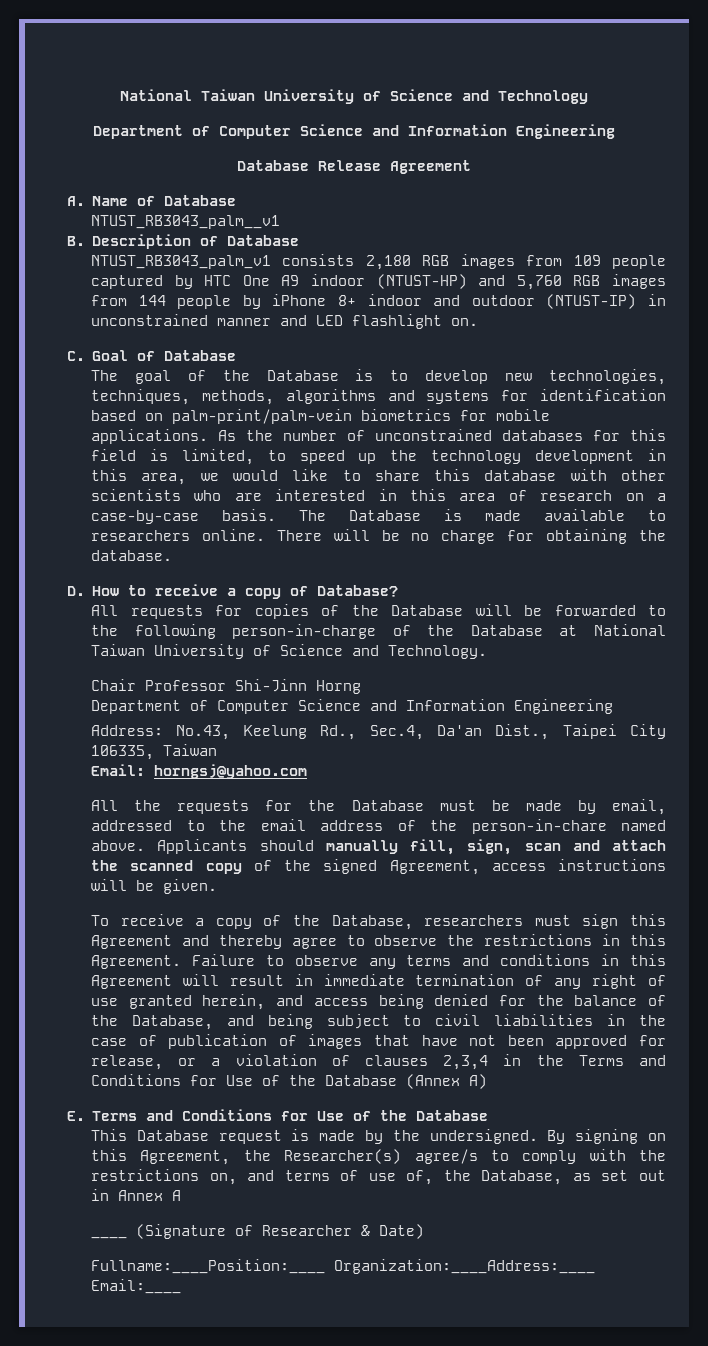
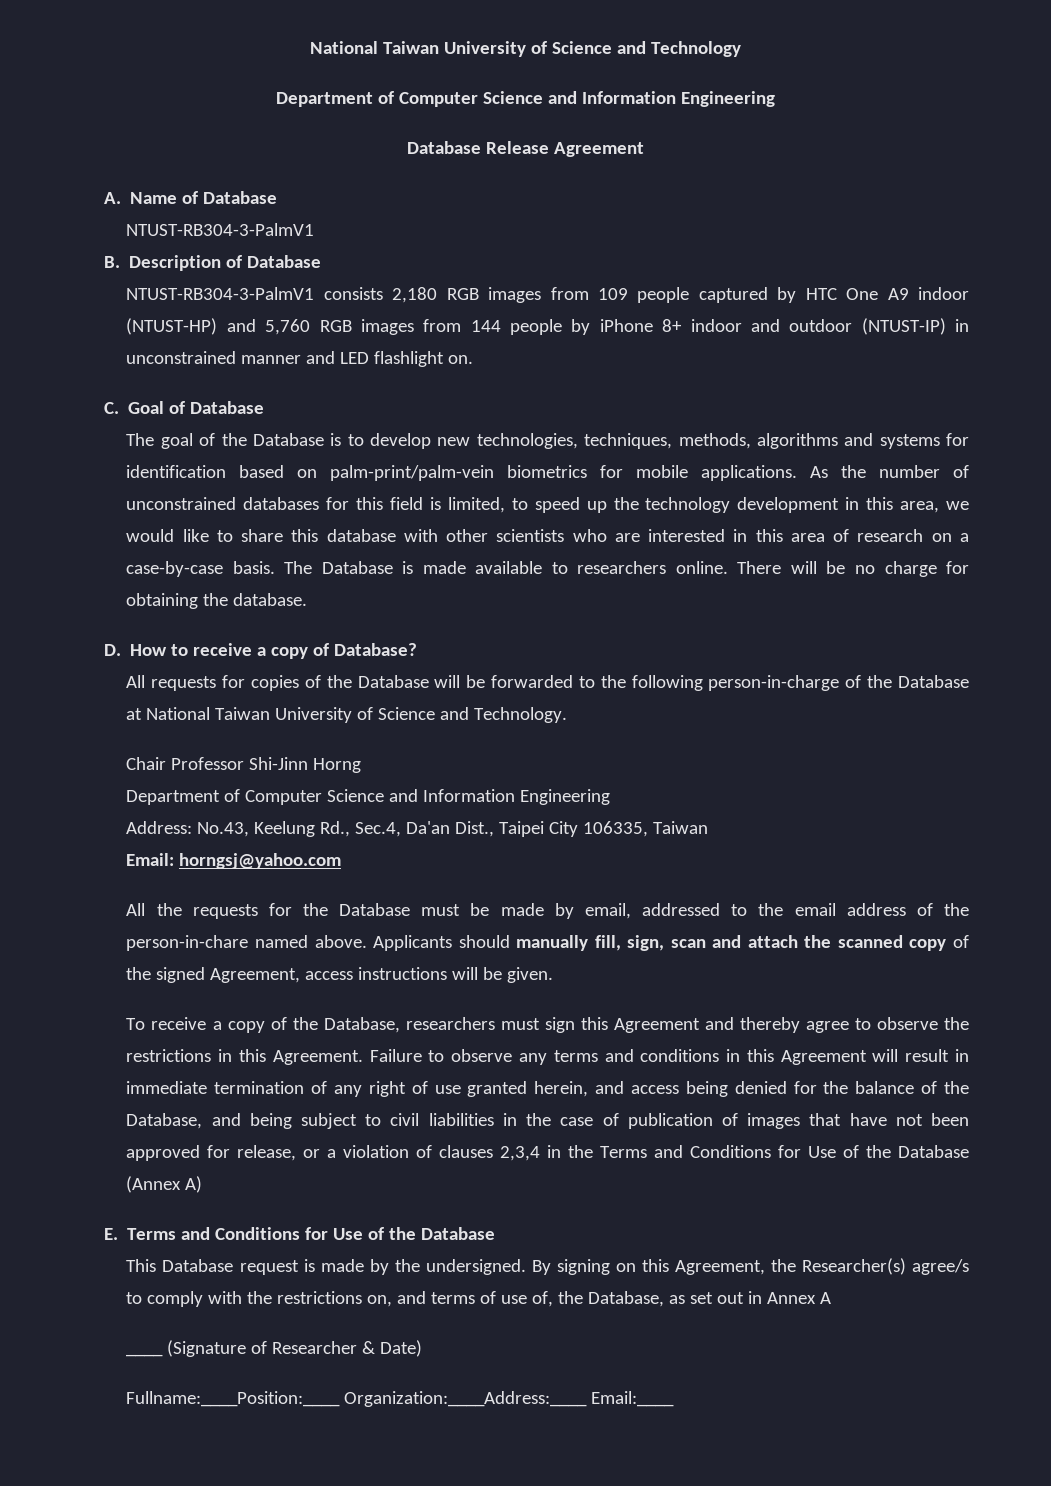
  A. Name of Database
- NTUST_RB3043_palm__v1
+ NTUST-RB304-3-PalmV1
- NTUST_RB3043_palm_v1 consists 2,180 RGB images from 109 people captured by HTC One A9 indoor (NTUST-HP) and 5,760 RGB images from 144 people by iPhone 8+ indoor and outdoor (NTUST-IP) in unconstrained manner and LED flashlight on.
+ NTUST-RB304-3-PalmV1 consists 2,180 RGB images from 109 people captured by HTC One A9 indoor (NTUST-HP) and 5,760 RGB images from 144 people by iPhone 8+ indoor and outdoor (NTUST-IP) in unconstrained manner and LED flashlight on.

